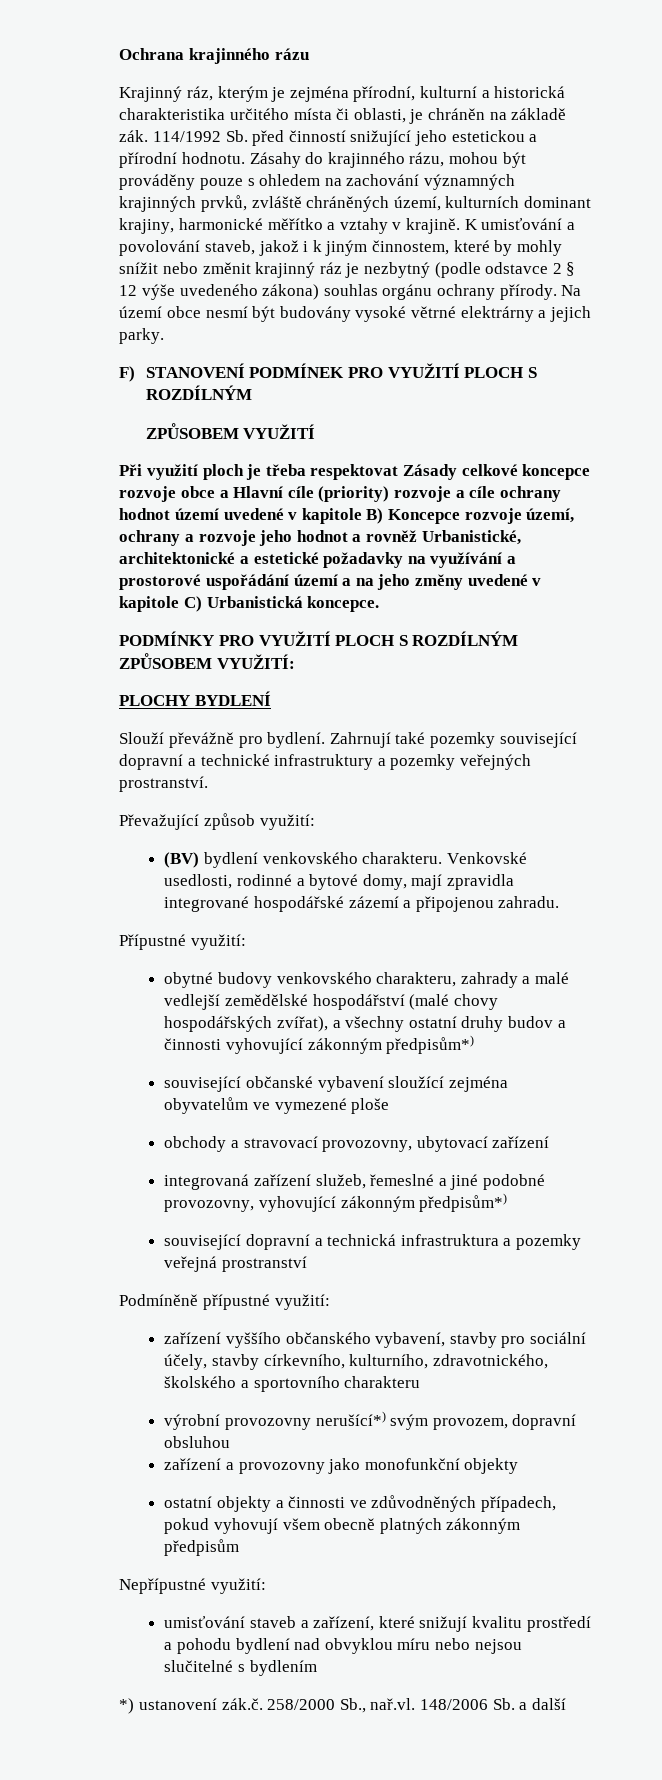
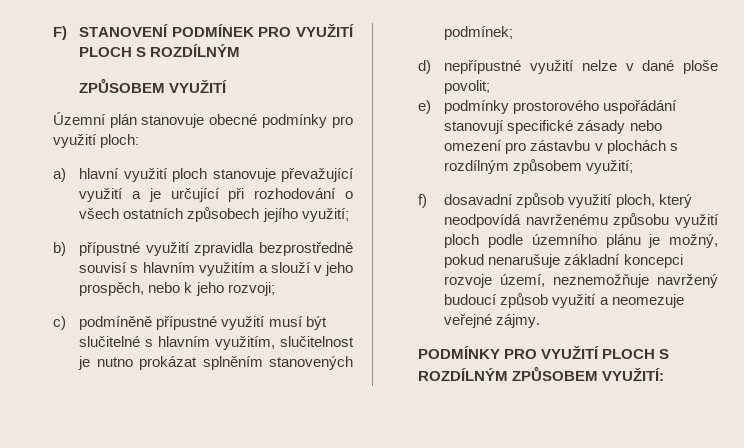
- Ochrana krajinného rázu
- Krajinný ráz, kterým je zejména přírodní, kulturní a historická charakteristika určitého místa či oblasti, je chráněn na základě zák. 114/1992 Sb. před činností snižující jeho estetickou a přírodní hodnotu. Zásahy do krajinného rázu, mohou být prováděny pouze s ohledem na zachování významných krajinných prvků, zvláště chráněných území, kulturních dominant krajiny, harmonické měřítko a vztahy v krajině. K umisťování a povolování staveb, jakož i k jiným činnostem, které by mohly snížit nebo změnit krajinný ráz je nezbytný (podle odstavce 2 § 12 výše uvedeného zákona) souhlas orgánu ochrany přírody. Na území obce nesmí být budovány vysoké větrné elektrárny a jejich parky.
- Při využití ploch je třeba respektovat Zásady celkové koncepce rozvoje obce a Hlavní cíle (priority) rozvoje a cíle ochrany hodnot území uvedené v kapitole B) Koncepce rozvoje území, ochrany a rozvoje jeho hodnot a rovněž Urbanistické, architektonické a estetické požadavky na využívání a prostorové uspořádání území a na jeho změny uvedené v kapitole C) Urbanistická koncepce.
+ Územní plán stanovuje obecné podmínky pro využití ploch:
+ a) hlavní využití ploch stanovuje převažující využití a je určující při rozhodování o všech ostatních způsobech jejího využití;
+ b) přípustné využití zpravidla bezprostředně souvisí s hlavním využitím a slouží v jeho prospěch, nebo k jeho rozvoji;
+ c) podmíněně přípustné využití musí být slučitelné s hlavním využitím, slučitelnost je nutno prokázat splněním stanovených podmínek;
+ d) nepřípustné využití nelze v dané ploše povolit;
+ e) podmínky prostorového uspořádání stanovují specifické zásady nebo omezení pro zástavbu v plochách s rozdílným způsobem využití;
+ f) dosavadní způsob využití ploch, který neodpovídá navrženému způsobu využití ploch podle územního plánu je možný, pokud nenarušuje základní koncepci rozvoje území, neznemožňuje navržený budoucí způsob využití a neomezuje veřejné zájmy.
- PLOCHY BYDLENÍ
- Slouží převážně pro bydlení. Zahrnují také pozemky související dopravní a technické infrastruktury a pozemky veřejných prostranství.
- Převažující způsob využití:
- (BV) bydlení venkovského charakteru. Venkovské usedlosti, rodinné a bytové domy, mají zpravidla integrované hospodářské zázemí a připojenou zahradu.
- Přípustné využití:
- obytné budovy venkovského charakteru, zahrady a malé vedlejší zemědělské hospodářství (malé chovy hospodářských zvířat), a všechny ostatní druhy budov a činnosti vyhovující zákonným předpisům*)
- související občanské vybavení sloužící zejména obyvatelům ve vymezené ploše
- obchody a stravovací provozovny, ubytovací zařízení
- integrovaná zařízení služeb, řemeslné a jiné podobné provozovny, vyhovující zákonným předpisům*)
- související dopravní a technická infrastruktura a pozemky veřejná prostranství
- Podmíněně přípustné využití:
- zařízení vyššího občanského vybavení, stavby pro sociální účely, stavby církevního, kulturního, zdravotnického, školského a sportovního charakteru
- výrobní provozovny nerušící*) svým provozem, dopravní obsluhou
- zařízení a provozovny jako monofunkční objekty
- ostatní objekty a činnosti ve zdůvodněných případech, pokud vyhovují všem obecně platných zákonným předpisům
- Nepřípustné využití:
- umisťování staveb a zařízení, které snižují kvalitu prostředí a pohodu bydlení nad obvyklou míru nebo nejsou slučitelné s bydlením
- *) ustanovení zák.č. 258/2000 Sb., nař.vl. 148/2006 Sb. a další

